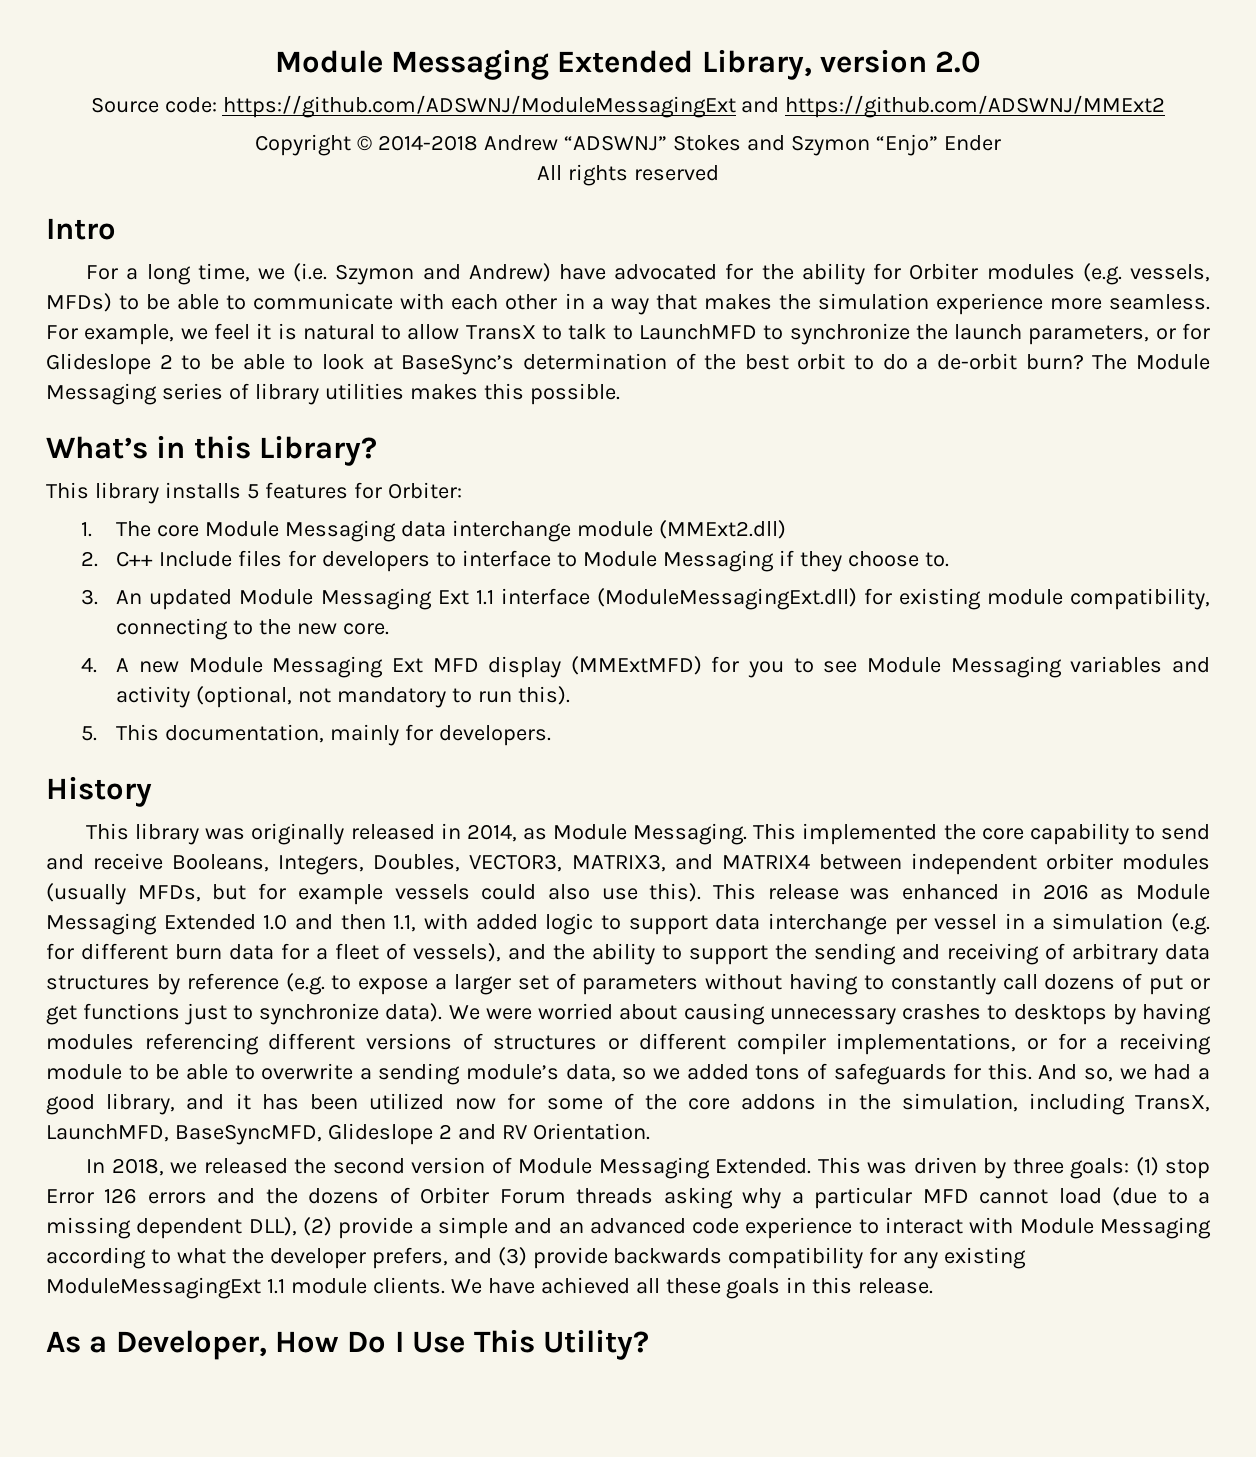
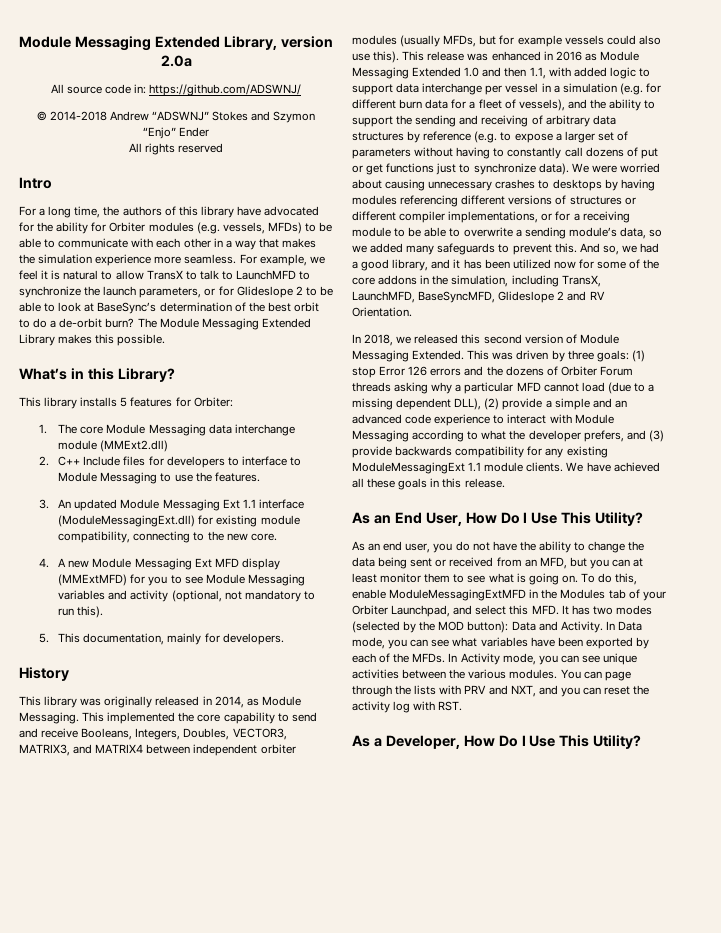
- Module Messaging Extended Library, version 2.0
- Source code: https://github.com/ADSWNJ/ModuleMessagingExt and https://github.com/ADSWNJ/MMExt2
- Copyright © 2014-2018 Andrew “ADSWNJ” Stokes and Szymon “Enjo” Ender
+ Module Messaging Extended Library, version 2.0a
+ All source code in: https://github.com/ADSWNJ/
+ © 2014-2018 Andrew “ADSWNJ” Stokes and Szymon “Enjo” Ender
- For a long time, we (i.e. Szymon and Andrew) have advocated for the ability for Orbiter modules (e.g. vessels, MFDs) to be able to communicate with each other in a way that makes the simulation experience more seamless.
+ For a long time, the authors of this library have advocated for the ability for Orbiter modules (e.g. vessels, MFDs) to be able to communicate with each other in a way that makes the simulation experience more seamless.
- The Module Messaging series of library utilities makes this possible.
+ The Module Messaging Extended Library makes this possible.
- 2. C++ Include files for developers to interface to Module Messaging if they choose to.
+ 2. C++ Include files for developers to interface to Module Messaging to use the features.
- We were worried about causing unnecessary crashes to desktops by having modules referencing different versions of structures or different compiler implementations, or for a receiving module to be able to overwrite a sending module’s data, so we added tons of safeguards for this.
+ We were worried about causing unnecessary crashes to desktops by having modules referencing different versions of structures or different compiler implementations, or for a receiving module to be able to overwrite a sending module’s data, so we added many safeguards to prevent this.
- In 2018, we released the second version of Module Messaging Extended.
+ In 2018, we released this second version of Module Messaging Extended.
+ As an End User, How Do I Use This Utility?
+ As an end user, you do not have the ability to change the data being sent or received from an MFD, but you can at least monitor them to see what is going on. To do this, enable ModuleMessagingExtMFD in the Modules tab of your Orbiter Launchpad, and select this MFD. It has two modes (selected by the MOD button): Data and Activity. In Data mode, you can see what variables have been exported by each of the MFDs. In Activity mode, you can see unique activities between the various modules. You can page through the lists with PRV and NXT, and you can reset the activity log with RST.

